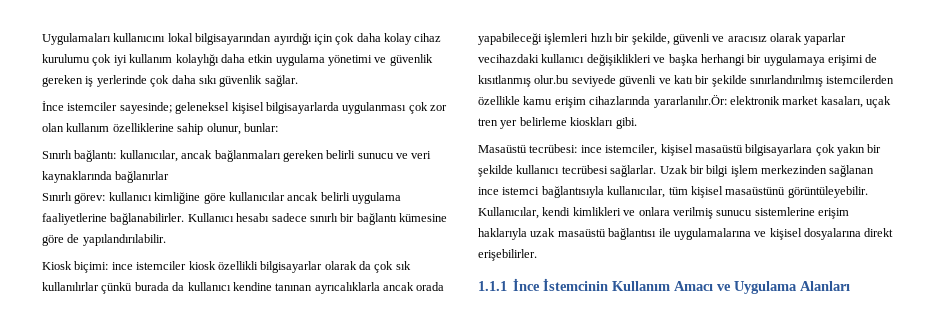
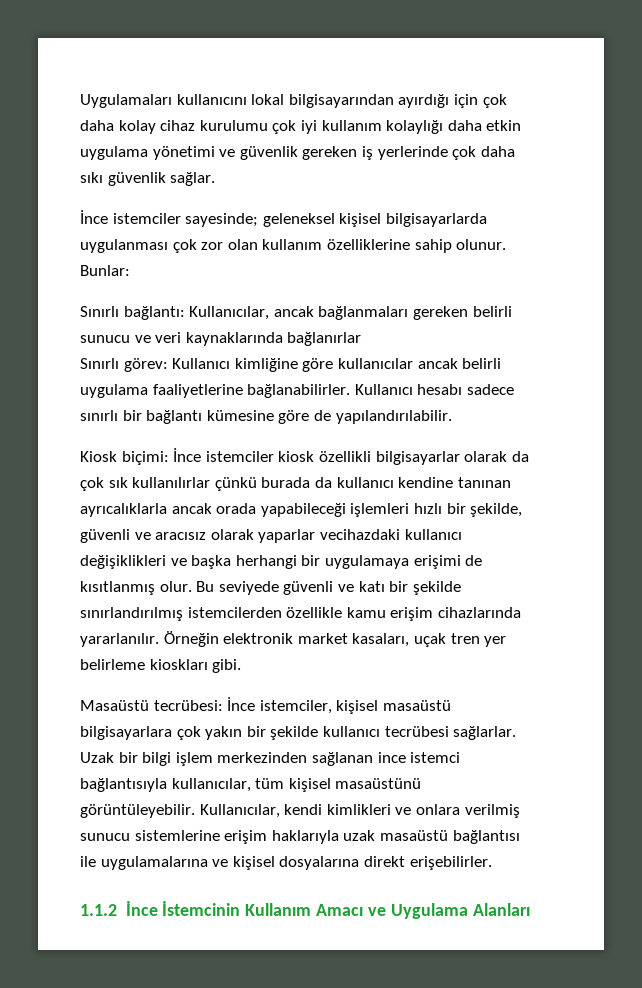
- İnce istemciler sayesinde; geleneksel kişisel bilgisayarlarda uygulanması çok zor olan kullanım özelliklerine sahip olunur, bunlar:
+ İnce istemciler sayesinde; geleneksel kişisel bilgisayarlarda uygulanması çok zor olan kullanım özelliklerine sahip olunur. Bunlar:
- Sınırlı bağlantı: kullanıcılar, ancak bağlanmaları gereken belirli sunucu ve veri kaynaklarında bağlanırlar
+ Sınırlı bağlantı: Kullanıcılar, ancak bağlanmaları gereken belirli sunucu ve veri kaynaklarında bağlanırlar
- Sınırlı görev: kullanıcı kimliğine göre kullanıcılar ancak belirli uygulama faaliyetlerine bağlanabilirler.
+ Sınırlı görev: Kullanıcı kimliğine göre kullanıcılar ancak belirli uygulama faaliyetlerine bağlanabilirler.
- ince istemciler kiosk özellikli bilgisayarlar olarak da çok sık kullanılırlar çünkü burada da kullanıcı kendine tanınan ayrıcalıklarla ancak orada yapabileceği işlemleri hızlı bir şekilde, güvenli ve aracısız olarak yaparlar vecihazdaki kullanıcı değişiklikleri ve başka herhangi bir uygulamaya erişimi de kısıtlanmış olur.bu seviyede güvenli ve katı bir şekilde sınırlandırılmış istemcilerden özellikle kamu erişim cihazlarında yararlanılır.Ör: elektronik market kasaları, uçak tren yer belirleme kioskları gibi.
+ İnce istemciler kiosk özellikli bilgisayarlar olarak da çok sık kullanılırlar çünkü burada da kullanıcı kendine tanınan ayrıcalıklarla ancak orada yapabileceği işlemleri hızlı bir şekilde, güvenli ve aracısız olarak yaparlar vecihazdaki kullanıcı değişiklikleri ve başka herhangi bir uygulamaya erişimi de kısıtlanmış olur. Bu seviyede güvenli ve katı bir şekilde sınırlandırılmış istemcilerden özellikle kamu erişim cihazlarında yararlanılır. Örneğin elektronik market kasaları, uçak tren yer belirleme kioskları gibi.
- Masaüstü tecrübesi: ince istemciler, kişisel masaüstü bilgisayarlara çok yakın bir şekilde kullanıcı tecrübesi sağlarlar.
+ Masaüstü tecrübesi: İnce istemciler, kişisel masaüstü bilgisayarlara çok yakın bir şekilde kullanıcı tecrübesi sağlarlar.
- 1.1.1 İnce İstemcinin Kullanım Amacı ve Uygulama Alanları
+ 1.1.2 İnce İstemcinin Kullanım Amacı ve Uygulama Alanları

